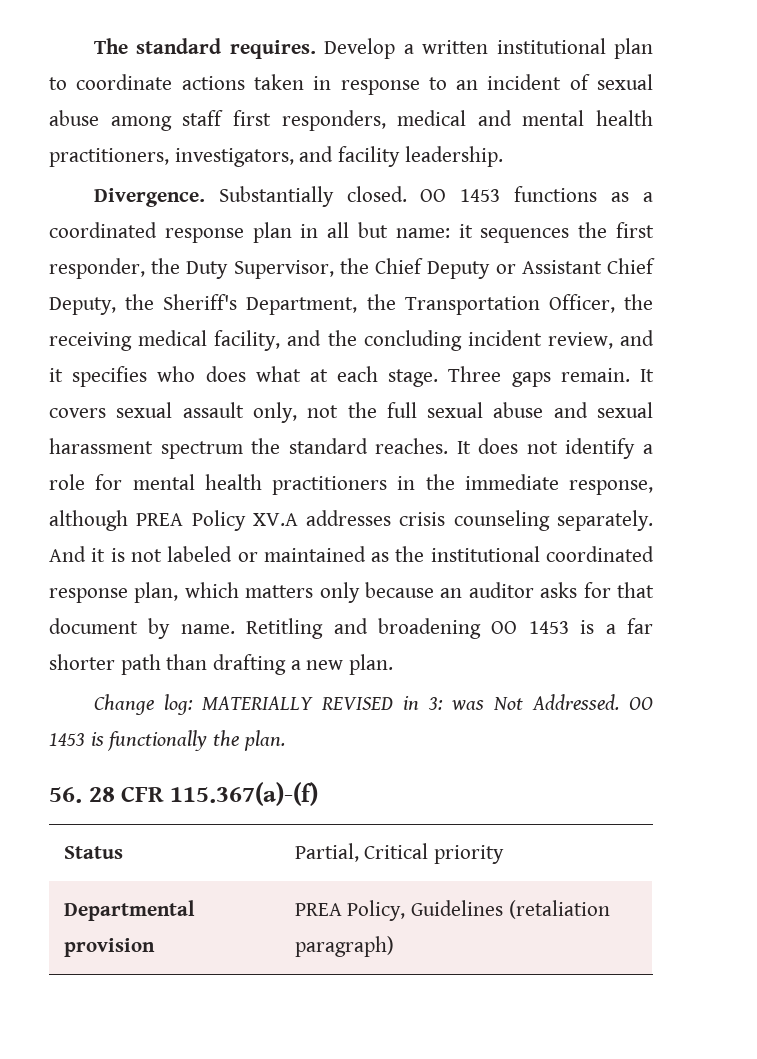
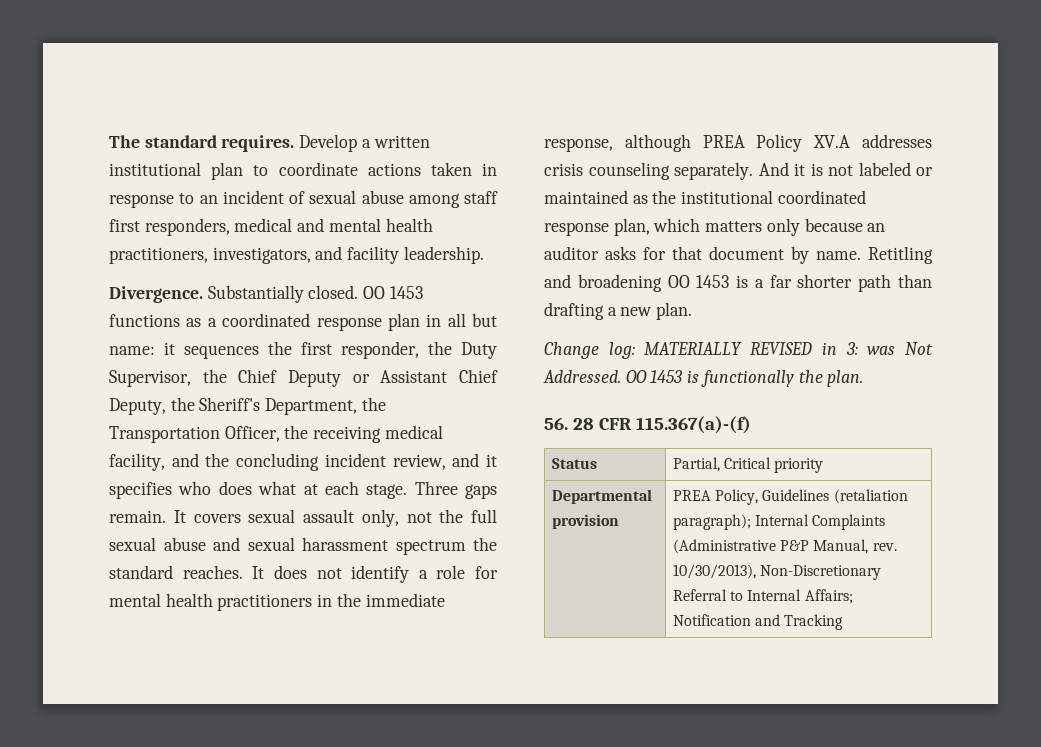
- Departmental provision | PREA Policy, Guidelines (retaliation paragraph)
+ Departmental provision | PREA Policy, Guidelines (retaliation paragraph); Internal Complaints (Administrative P&P Manual, rev. 10/30/2013), Non-Discretionary Referral to Internal Affairs; Notification and Tracking

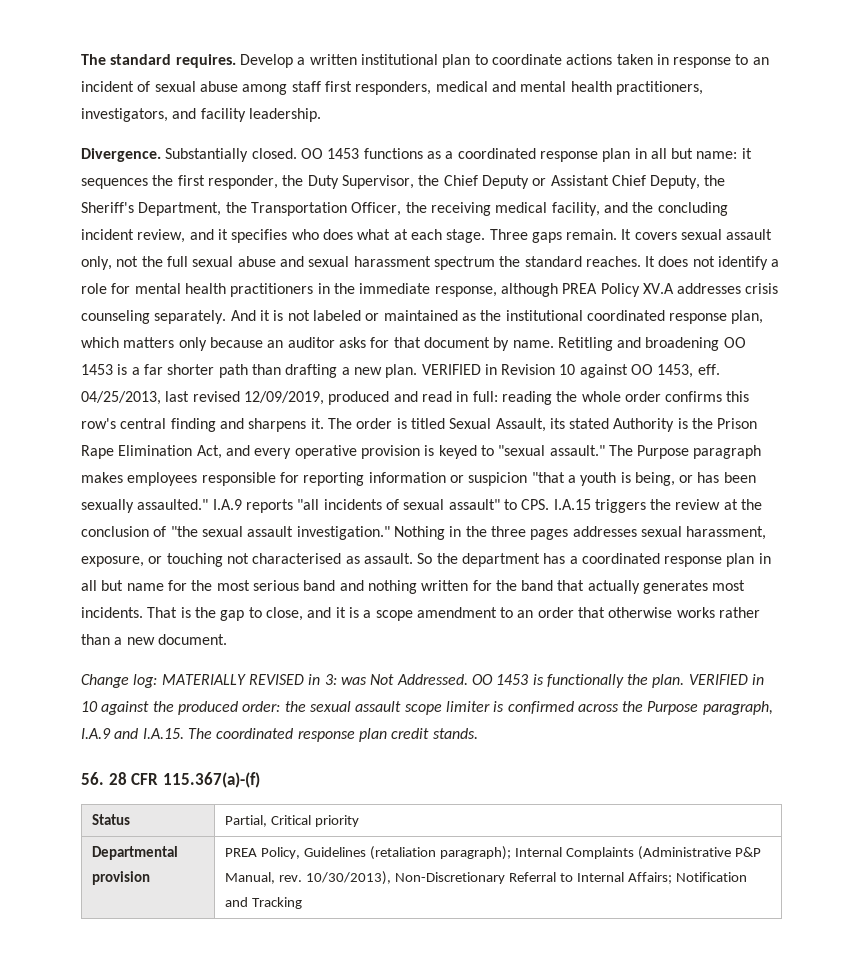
+ VERIFIED in Revision 10 against OO 1453, eff. 04/25/2013, last revised 12/09/2019, produced and read in full: reading the whole order confirms this row's central finding and sharpens it. The order is titled Sexual Assault, its stated Authority is the Prison Rape Elimination Act, and every operative provision is keyed to "sexual assault." The Purpose paragraph makes employees responsible for reporting information or suspicion "that a youth is being, or has been sexually assaulted." I.A.9 reports "all incidents of sexual assault" to CPS. I.A.15 triggers the review at the conclusion of "the sexual assault investigation." Nothing in the three pages addresses sexual harassment, exposure, or touching not characterised as assault. So the department has a coordinated response plan in all but name for the most serious band and nothing written for the band that actually generates most incidents. That is the gap to close, and it is a scope amendment to an order that otherwise works rather than a new document.
+ VERIFIED in 10 against the produced order: the sexual assault scope limiter is confirmed across the Purpose paragraph, I.A.9 and I.A.15. The coordinated response plan credit stands.

